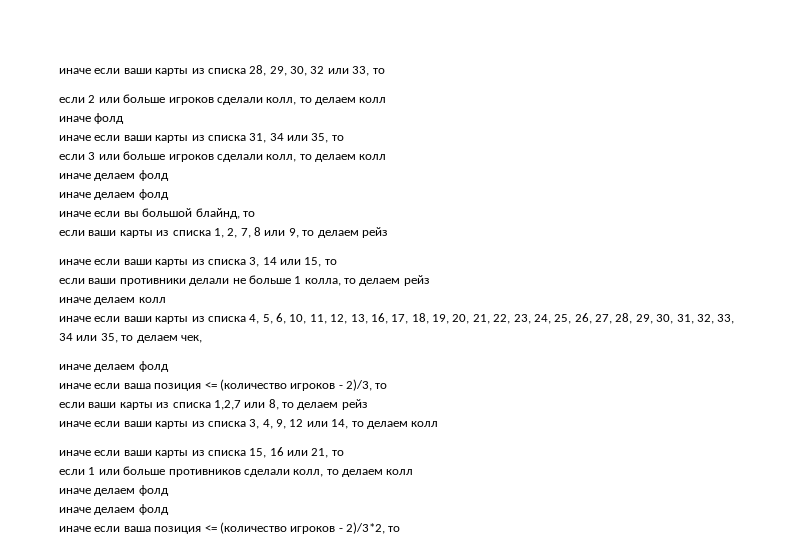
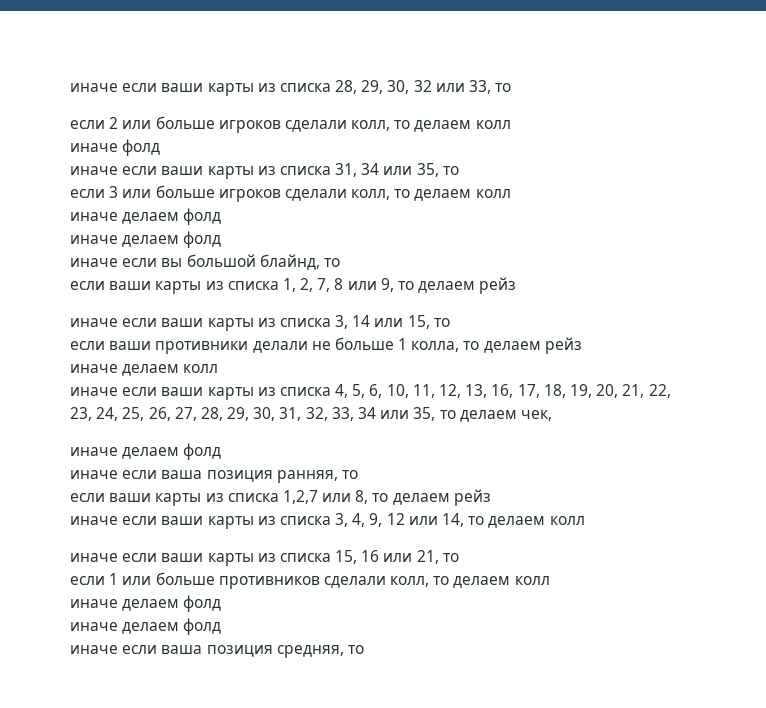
- иначе если ваша позиция <= (количество игроков - 2)/3, то
+ иначе если ваша позиция ранняя, то
- иначе если ваша позиция <= (количество игроков - 2)/3*2, то
+ иначе если ваша позиция средняя, то

